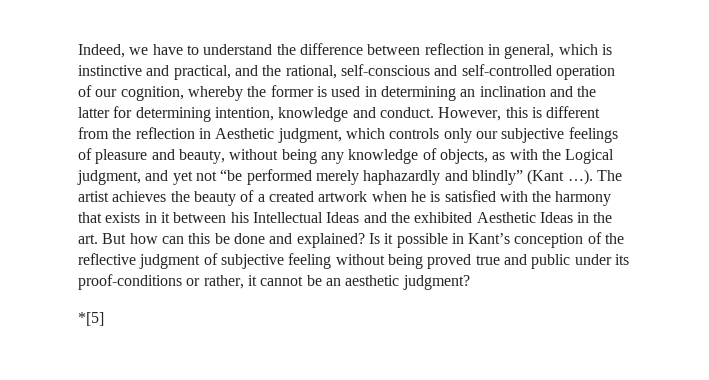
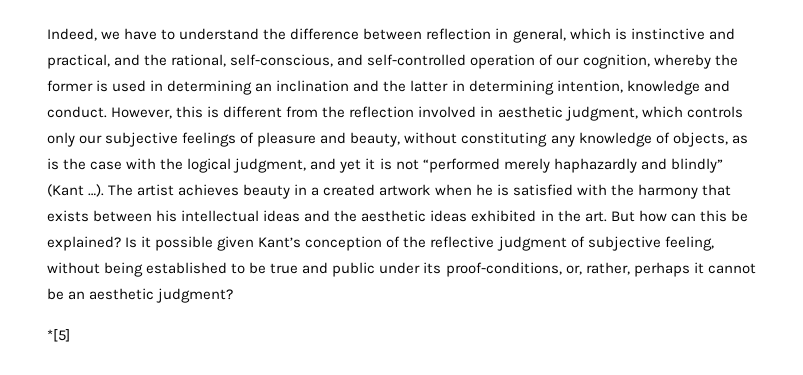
- Indeed, we have to understand the difference between reflection in general, which is instinctive and practical, and the rational, self-conscious and self-controlled operation of our cognition, whereby the former is used in determining an inclination and the latter for determining intention, knowledge and conduct.
+ Indeed, we have to understand the difference between reflection in general, which is instinctive and practical, and the rational, self-conscious, and self-controlled operation of our cognition, whereby the former is used in determining an inclination and the latter in determining intention, knowledge and conduct.
- However, this is different from the reflection in Aesthetic judgment, which controls only our subjective feelings of pleasure and beauty, without being any knowledge of objects, as with the Logical judgment, and yet not “be performed merely haphazardly and blindly” (Kant …).
+ However, this is different from the reflection involved in aesthetic judgment, which controls only our subjective feelings of pleasure and beauty, without constituting any knowledge of objects, as is the case with the logical judgment, and yet it is not “performed merely haphazardly and blindly” (Kant …).
- The artist achieves the beauty of a created artwork when he is satisfied with the harmony that exists in it between his Intellectual Ideas and the exhibited Aesthetic Ideas in the art. But how can this be done and explained?
+ The artist achieves beauty in a created artwork when he is satisfied with the harmony that exists between his intellectual ideas and the aesthetic ideas exhibited in the art. But how can this be explained?
- Is it possible in Kant’s conception of the reflective judgment of subjective feeling without being proved true and public under its proof-conditions or rather, it cannot be an aesthetic judgment?
+ Is it possible given Kant’s conception of the reflective judgment of subjective feeling, without being established to be true and public under its proof-conditions, or, rather, perhaps it cannot be an aesthetic judgment?

